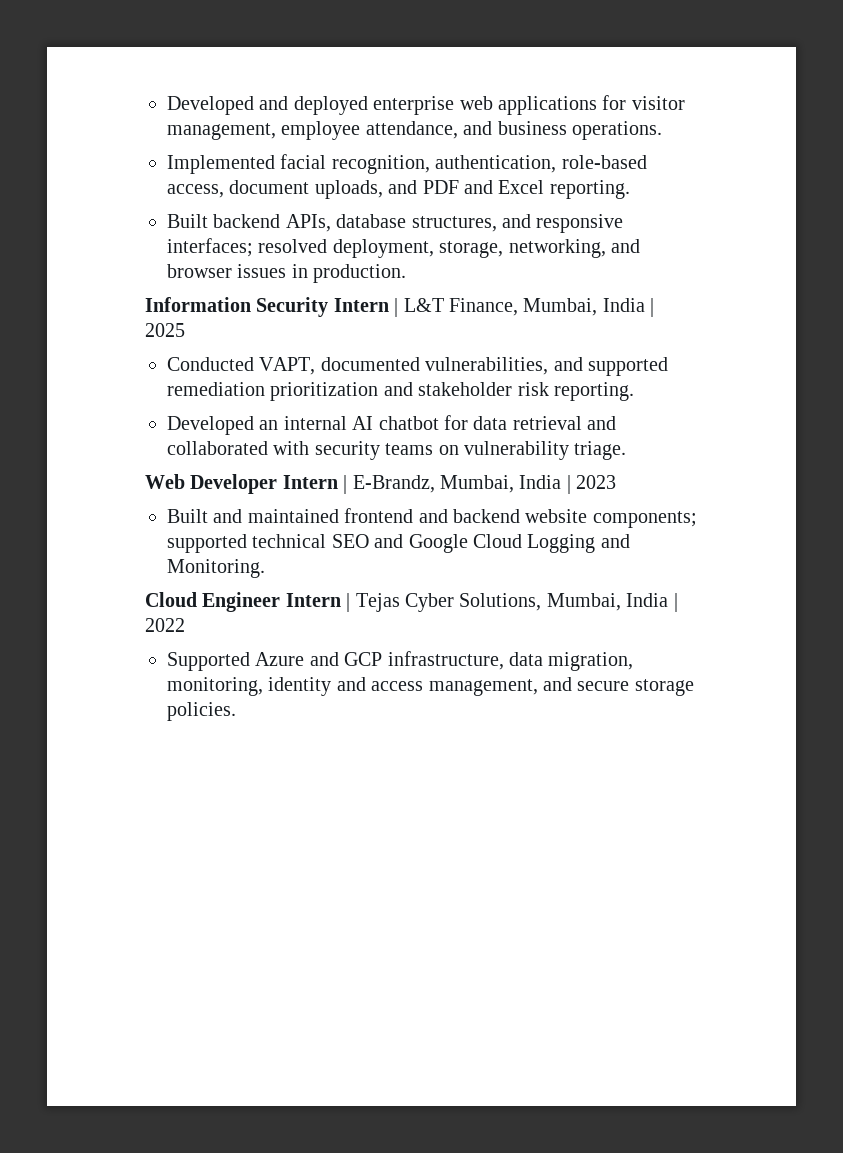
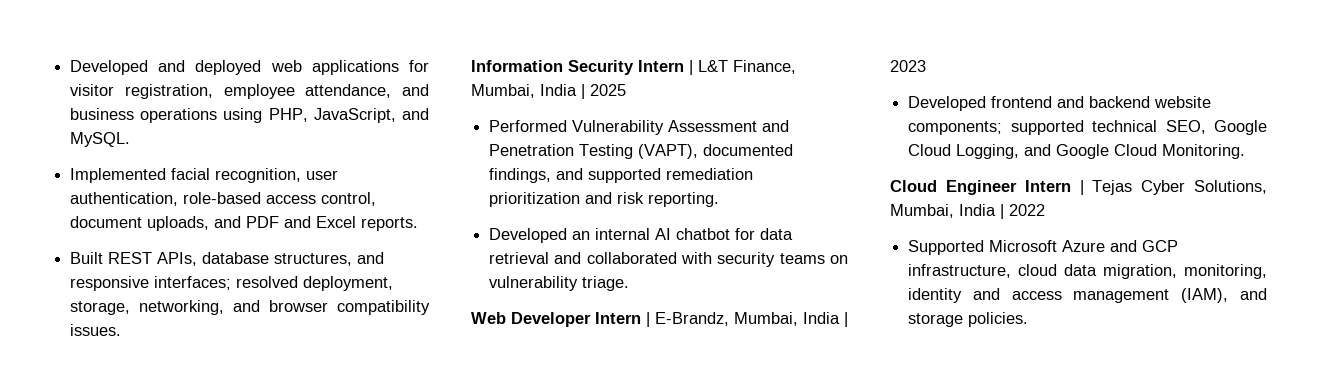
- Developed and deployed enterprise web applications for visitor management, employee attendance, and business operations.
+ Developed and deployed web applications for visitor registration, employee attendance, and business operations using PHP, JavaScript, and MySQL.
- Implemented facial recognition, authentication, role-based access, document uploads, and PDF and Excel reporting.
- Built backend APIs, database structures, and responsive interfaces; resolved deployment, storage, networking, and browser issues in production.
+ Implemented facial recognition, user authentication, role-based access control, document uploads, and PDF and Excel reports.
+ Built REST APIs, database structures, and responsive interfaces; resolved deployment, storage, networking, and browser compatibility issues.
- Conducted VAPT, documented vulnerabilities, and supported remediation prioritization and stakeholder risk reporting.
+ Performed Vulnerability Assessment and Penetration Testing (VAPT), documented findings, and supported remediation prioritization and risk reporting.
- Built and maintained frontend and backend website components; supported technical SEO and Google Cloud Logging and Monitoring.
+ Developed frontend and backend website components; supported technical SEO, Google Cloud Logging, and Google Cloud Monitoring.
- Supported Azure and GCP infrastructure, data migration, monitoring, identity and access management, and secure storage policies.
+ Supported Microsoft Azure and GCP infrastructure, cloud data migration, monitoring, identity and access management (IAM), and storage policies.

